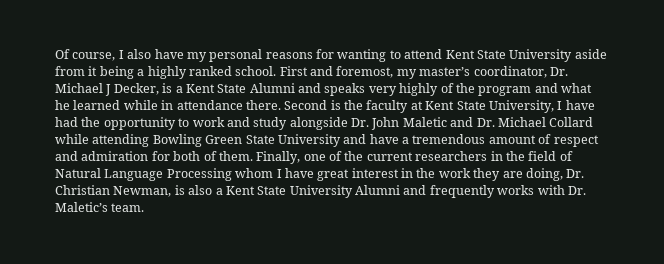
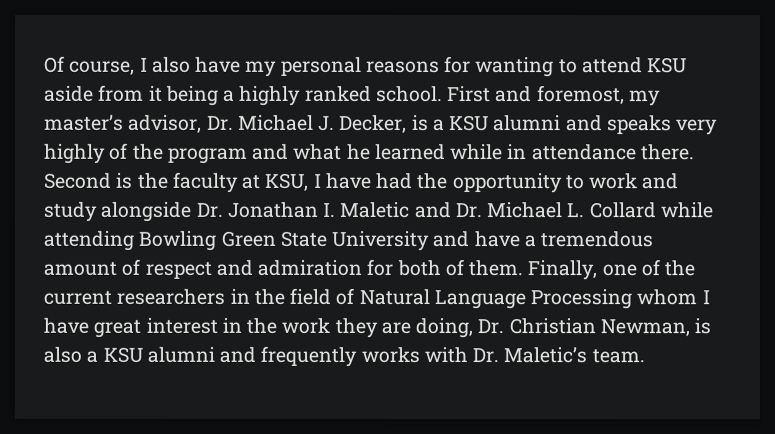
- Of course, I also have my personal reasons for wanting to attend Kent State University aside from it being a highly ranked school.
+ Of course, I also have my personal reasons for wanting to attend KSU aside from it being a highly ranked school.
- First and foremost, my master’s coordinator, Dr. Michael J Decker, is a Kent State Alumni and speaks very highly of the program and what he learned while in attendance there.
+ First and foremost, my master’s advisor, Dr. Michael J. Decker, is a KSU alumni and speaks very highly of the program and what he learned while in attendance there.
- Second is the faculty at Kent State University, I have had the opportunity to work and study alongside Dr. John Maletic and Dr. Michael Collard while attending Bowling Green State University and have a tremendous amount of respect and admiration for both of them.
+ Second is the faculty at KSU, I have had the opportunity to work and study alongside Dr. Jonathan I. Maletic and Dr. Michael L. Collard while attending Bowling Green State University and have a tremendous amount of respect and admiration for both of them.
- Finally, one of the current researchers in the field of Natural Language Processing whom I have great interest in the work they are doing, Dr. Christian Newman, is also a Kent State University Alumni and frequently works with Dr. Maletic’s team.
+ Finally, one of the current researchers in the field of Natural Language Processing whom I have great interest in the work they are doing, Dr. Christian Newman, is also a KSU alumni and frequently works with Dr. Maletic’s team.

